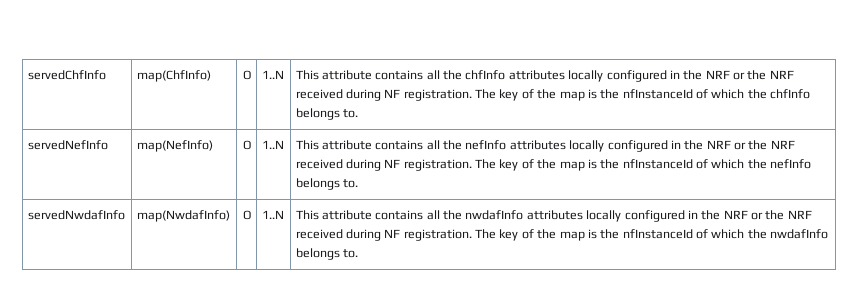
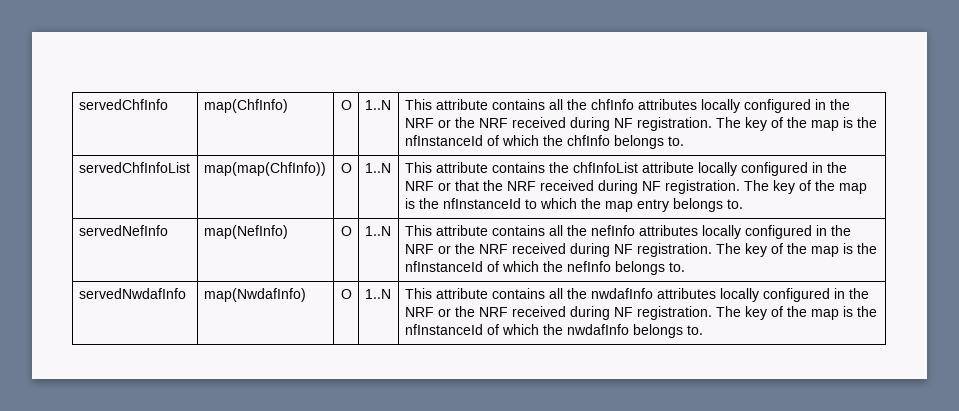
+ servedChfInfoList | map(map(ChfInfo)) | O | 1..N | This attribute contains the chfInfoList attribute locally configured in the NRF or that the NRF received during NF registration. The key of the map is the nfInstanceId to which the map entry belongs to.

